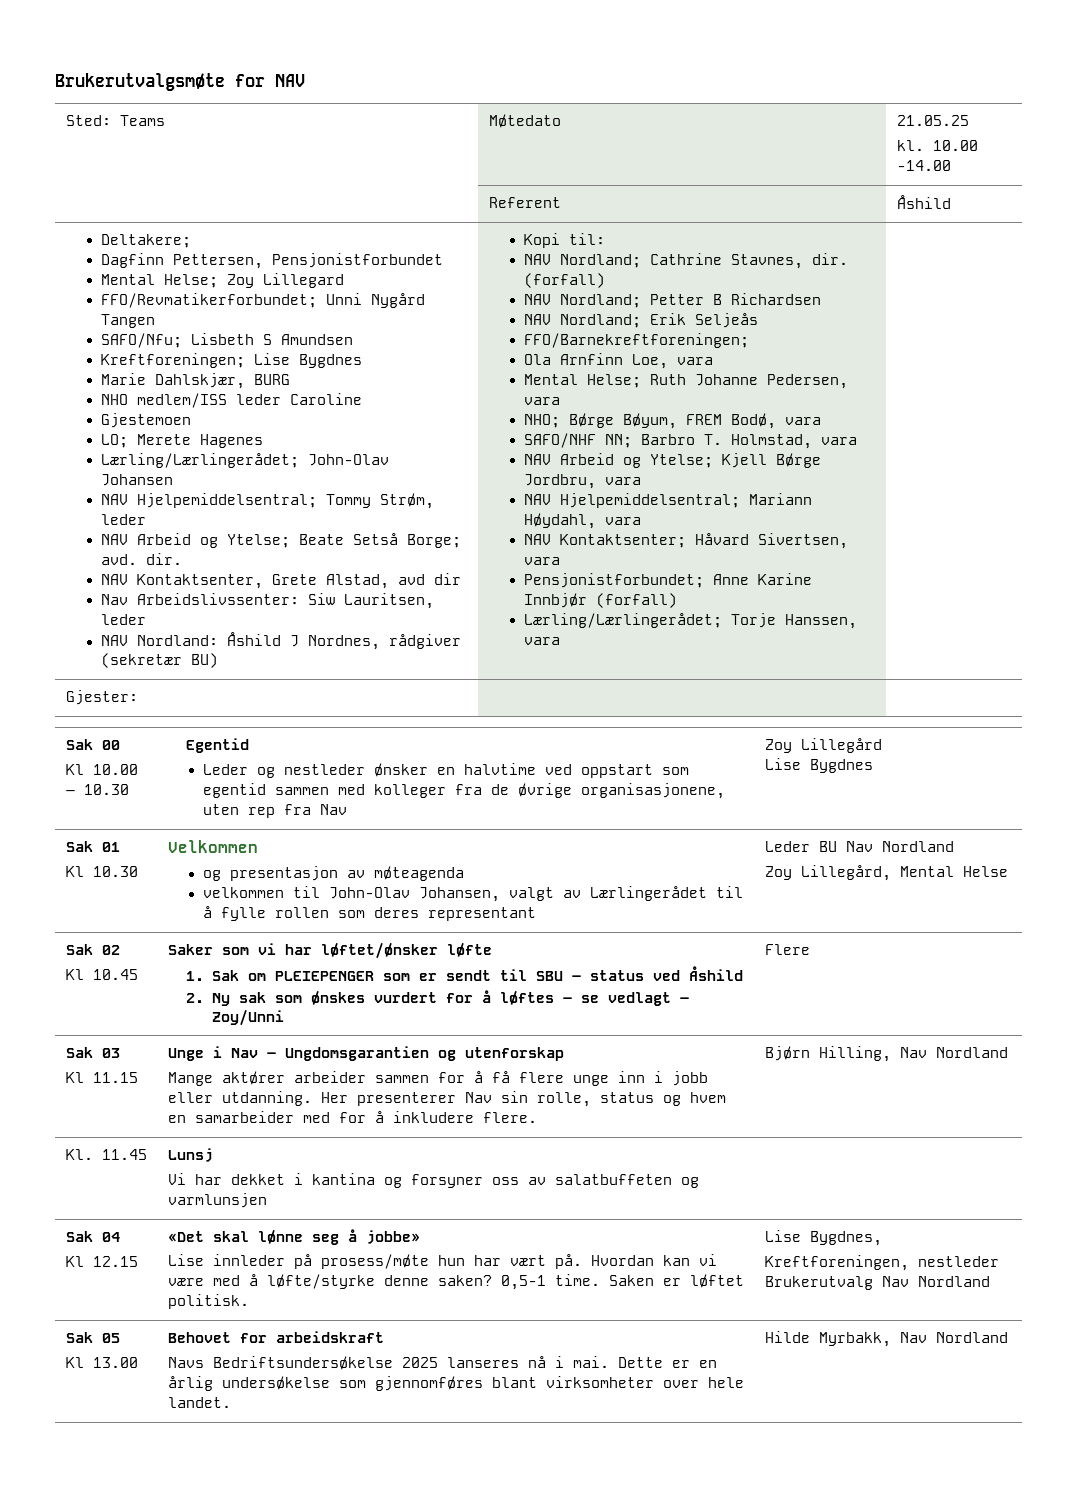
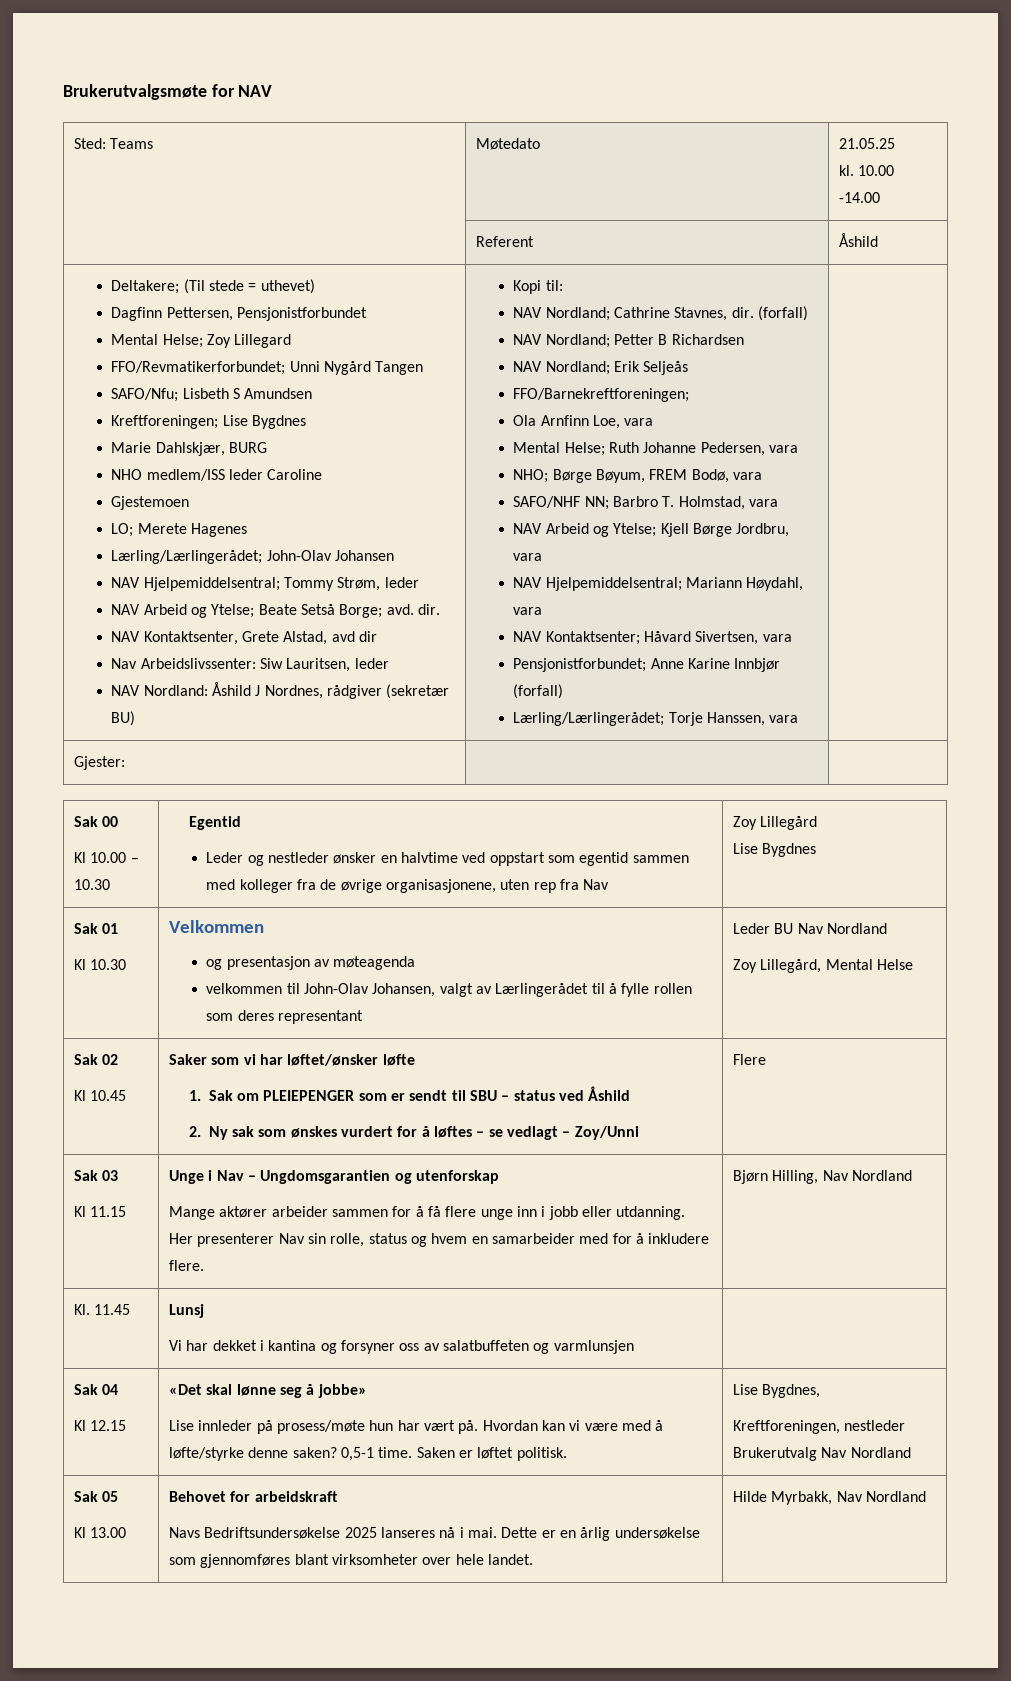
- Deltakere;
+ Deltakere; (Til stede = uthevet)

